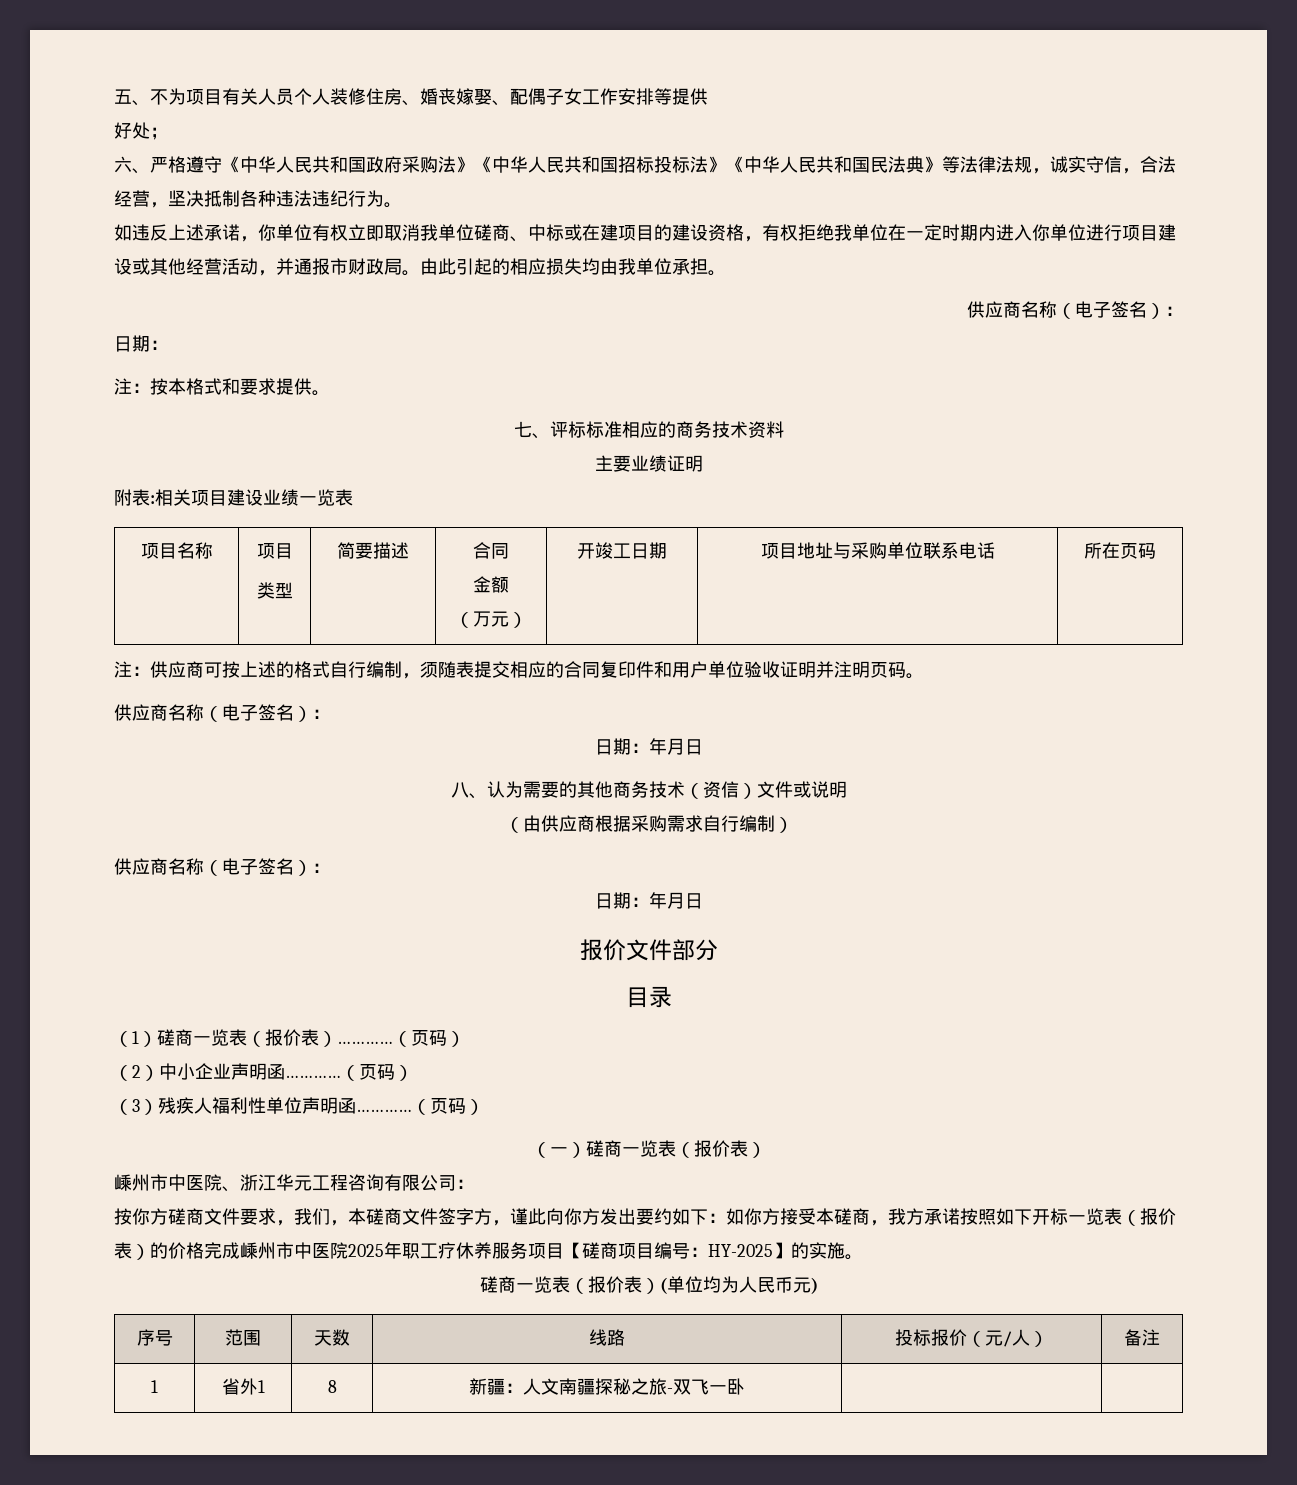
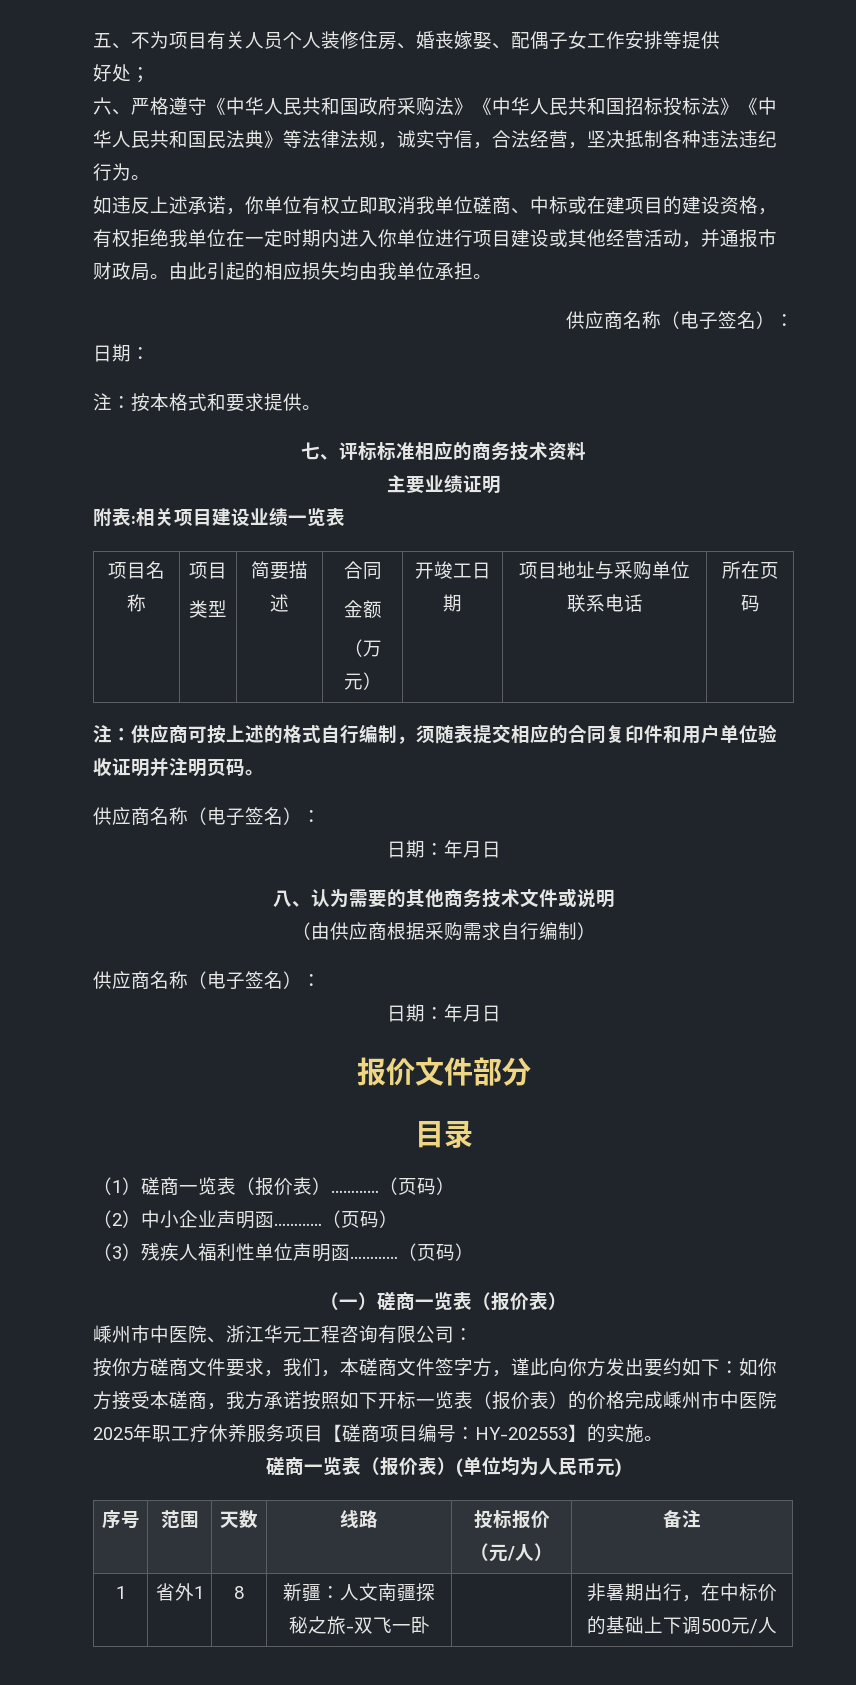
- 八、认为需要的其他商务技术（资信）文件或说明
+ 八、认为需要的其他商务技术文件或说明
- 按你方磋商文件要求，我们，本磋商文件签字方，谨此向你方发出要约如下：如你方接受本磋商，我方承诺按照如下开标一览表（报价表）的价格完成嵊州市中医院2025年职工疗休养服务项目【磋商项目编号：HY-2025】的实施。
+ 按你方磋商文件要求，我们，本磋商文件签字方，谨此向你方发出要约如下：如你方接受本磋商，我方承诺按照如下开标一览表（报价表）的价格完成嵊州市中医院2025年职工疗休养服务项目【磋商项目编号：HY-202553】的实施。
- 1 | 省外1 | 8 | 新疆：人文南疆探秘之旅-双飞一卧 | |
+ 1 | 省外1 | 8 | 新疆：人文南疆探秘之旅-双飞一卧 | | 非暑期出行，在中标价的基础上下调500元/人

